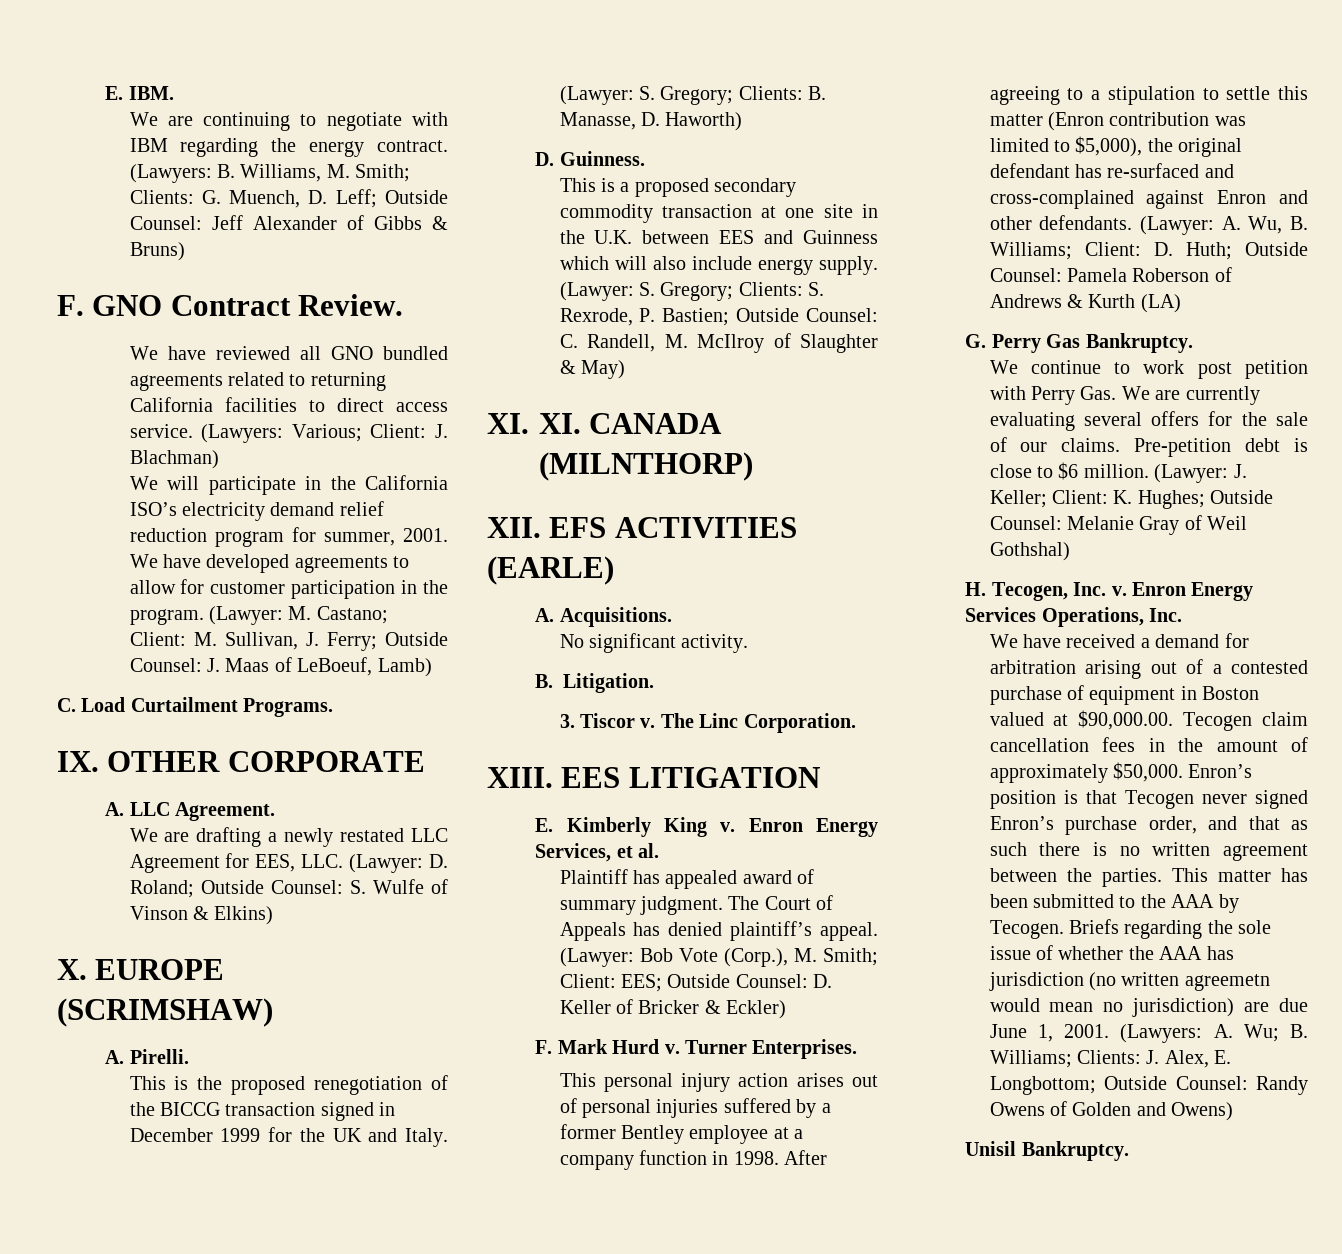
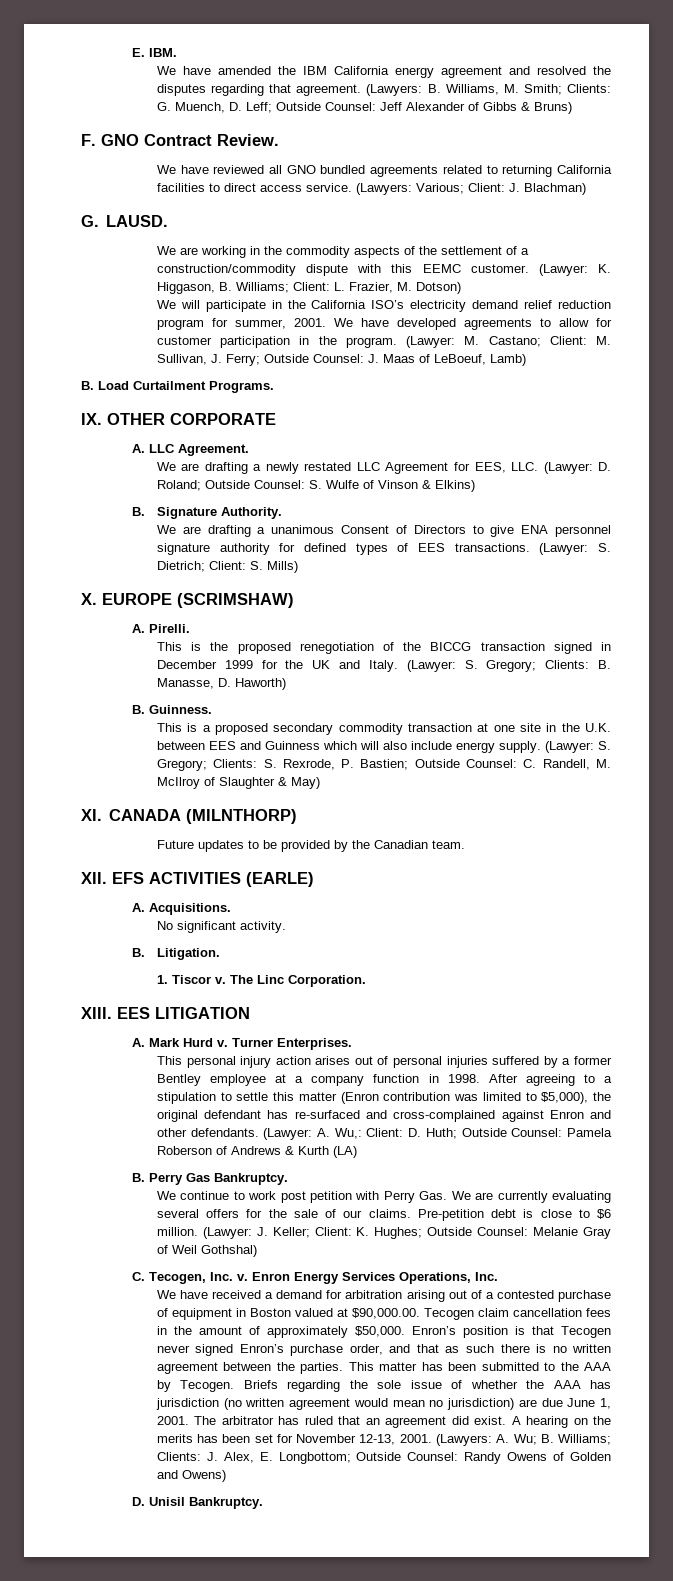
- We are continuing to negotiate with IBM regarding the energy contract.
+ We have amended the IBM California energy agreement and resolved the disputes regarding that agreement.
+ G. LAUSD.
+ We are working in the commodity aspects of the settlement of a construction/commodity dispute with this EEMC customer. (Lawyer: K. Higgason, B. Williams; Client: L. Frazier, M. Dotson)
- C. Load Curtailment Programs.
+ B. Load Curtailment Programs.
+ B. Signature Authority.
+ We are drafting a unanimous Consent of Directors to give ENA personnel signature authority for defined types of EES transactions. (Lawyer: S. Dietrich; Client: S. Mills)
- D. Guinness.
+ B. Guinness.
- XI. XI. CANADA (MILNTHORP)
+ XI. CANADA (MILNTHORP)
+ Future updates to be provided by the Canadian team.
- 3. Tiscor v.
+ 1. Tiscor v.
- E. Kimberly King v. Enron Energy Services, et al.
- Plaintiff has appealed award of summary judgment. The Court of Appeals has denied plaintiff’s appeal. (Lawyer: Bob Vote (Corp.), M. Smith; Client: EES; Outside Counsel: D. Keller of Bricker & Eckler)
- F. Mark Hurd v.
+ A. Mark Hurd v.
- (Lawyer: A. Wu, B. Williams; Client: D. Huth; Outside Counsel: Pamela Roberson of Andrews & Kurth (LA)
+ (Lawyer: A. Wu,: Client: D. Huth; Outside Counsel: Pamela Roberson of Andrews & Kurth (LA)
- G. Perry Gas Bankruptcy.
+ B. Perry Gas Bankruptcy.
- H. Tecogen, Inc. v.
+ C. Tecogen, Inc. v.
- Briefs regarding the sole issue of whether the AAA has jurisdiction (no written agreemetn would mean no jurisdiction) are due June 1, 2001.
+ Briefs regarding the sole issue of whether the AAA has jurisdiction (no written agreement would mean no jurisdiction) are due June 1, 2001.
+ The arbitrator has ruled that an agreement did exist. A hearing on the merits has been set for November 12-13, 2001.
- Unisil Bankruptcy.
+ D. Unisil Bankruptcy.

